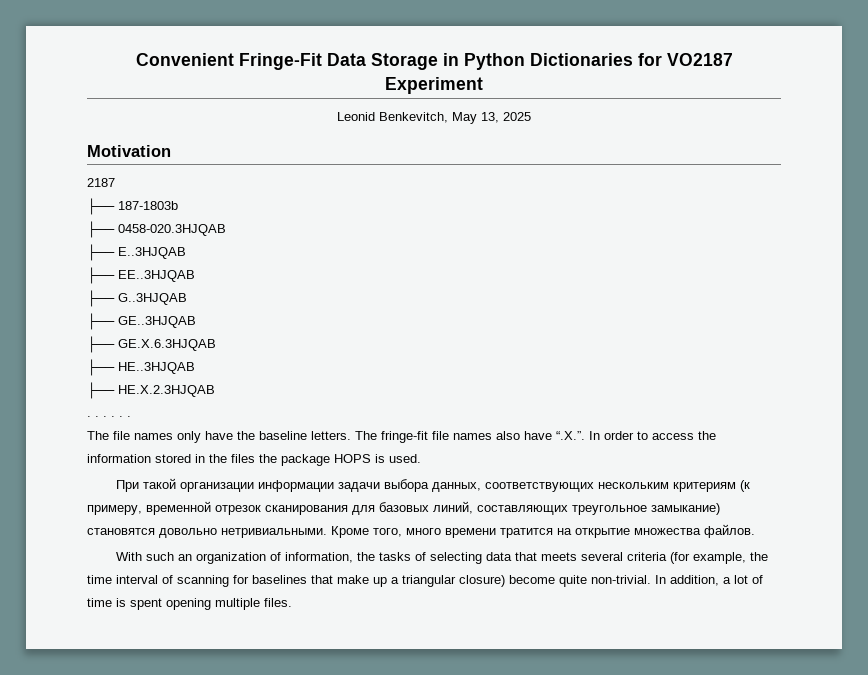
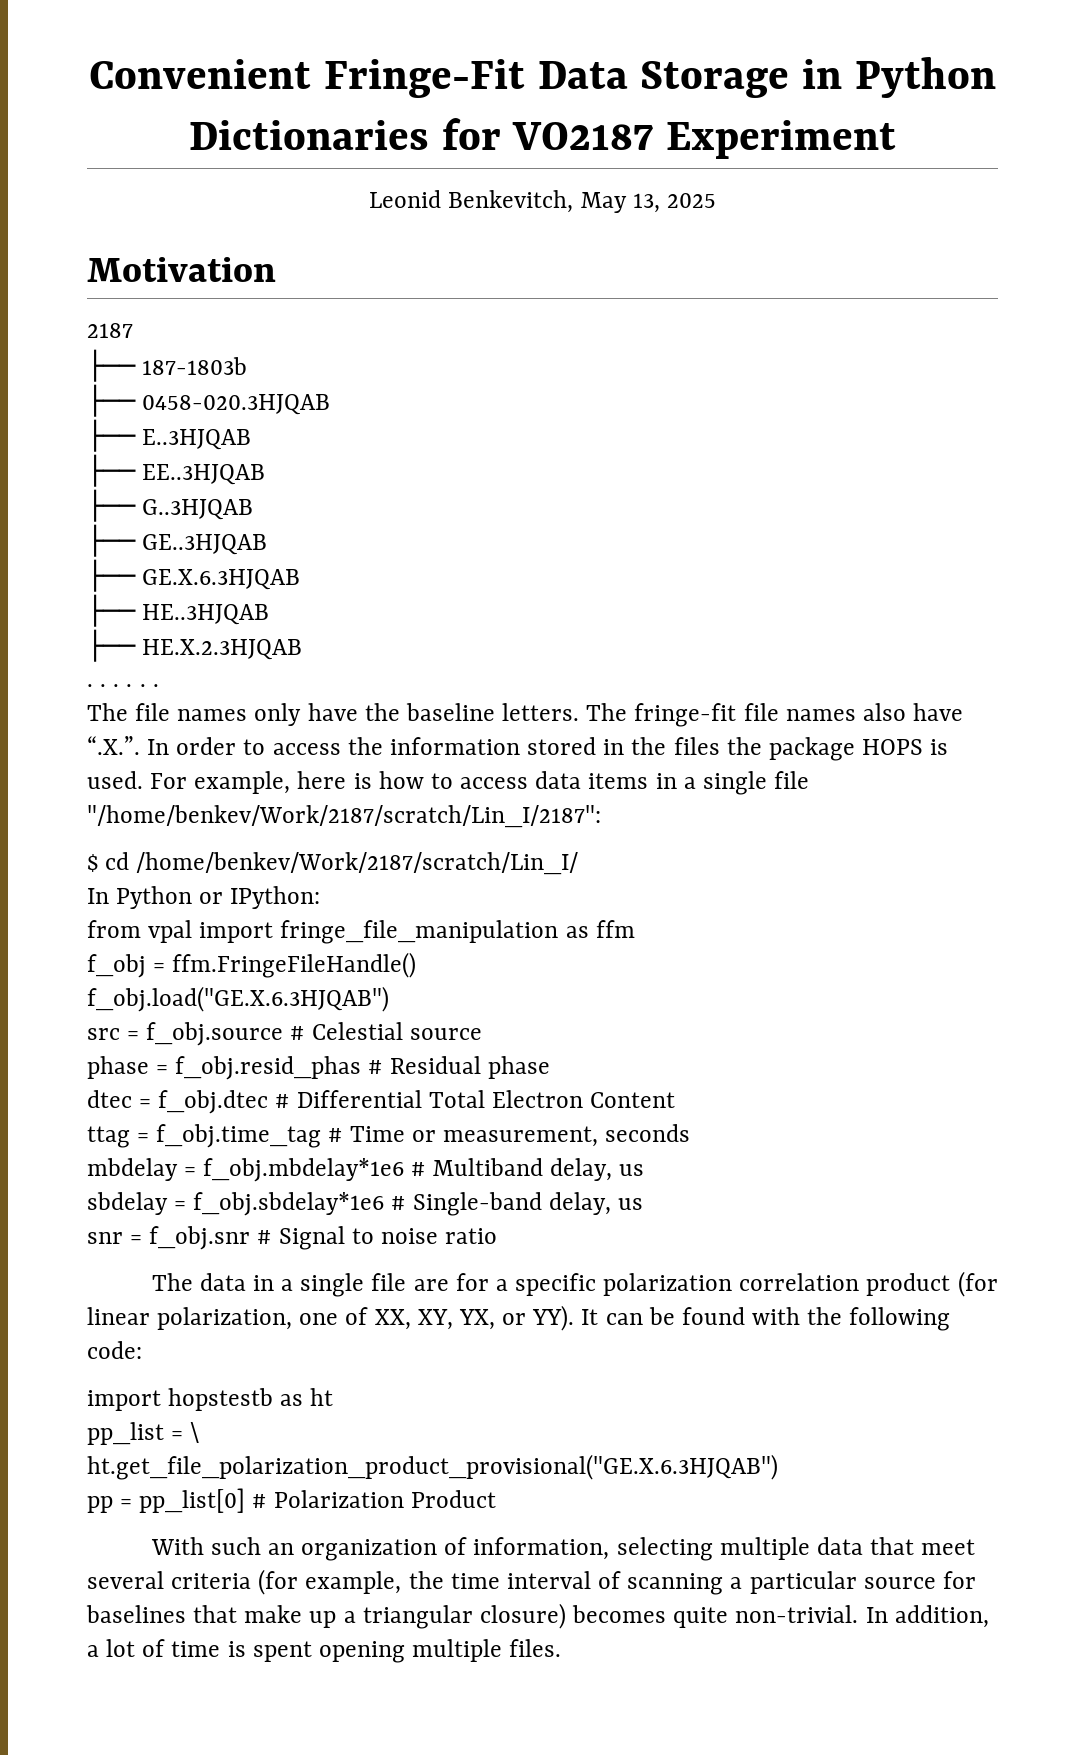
- The fringe-fit file names also have “.X.”. In order to access the information stored in the files the package HOPS is used.
- При такой организации информации задачи выбора данных, соответствующих нескольким критериям (к примеру, временной отрезок сканирования для базовых линий, составляющих треугольное замыкание) становятся довольно нетривиальными. Кроме того, много времени тратится на открытие множества файлов.
+ The fringe-fit file names also have “.X.”. In order to access the information stored in the files the package HOPS is used. For example, here is how to access data items in a single file "/home/benkev/Work/2187/scratch/Lin_I/2187":
+ $ cd /home/benkev/Work/2187/scratch/Lin_I/
+ In Python or IPython:
+ from vpal import fringe_file_manipulation as ffm
+ f_obj = ffm.FringeFileHandle()
+ f_obj.load("GE.X.6.3HJQAB")
+ src = f_obj.source # Celestial source
+ phase = f_obj.resid_phas # Residual phase
+ dtec = f_obj.dtec # Differential Total Electron Content
+ ttag = f_obj.time_tag # Time or measurement, seconds
+ mbdelay = f_obj.mbdelay*1e6 # Multiband delay, us
+ sbdelay = f_obj.sbdelay*1e6 # Single-band delay, us
+ snr = f_obj.snr # Signal to noise ratio
+ The data in a single file are for a specific polarization correlation product (for linear polarization, one of XX, XY, YX, or YY). It can be found with the following code:
+ import hopstestb as ht
+ pp_list = \
+ ht.get_file_polarization_product_provisional("GE.X.6.3HJQAB")
+ pp = pp_list[0] # Polarization Product
- With such an organization of information, the tasks of selecting data that meets several criteria (for example, the time interval of scanning for baselines that make up a triangular closure) become quite non-trivial.
+ With such an organization of information, selecting multiple data that meet several criteria (for example, the time interval of scanning a particular source for baselines that make up a triangular closure) becomes quite non-trivial.

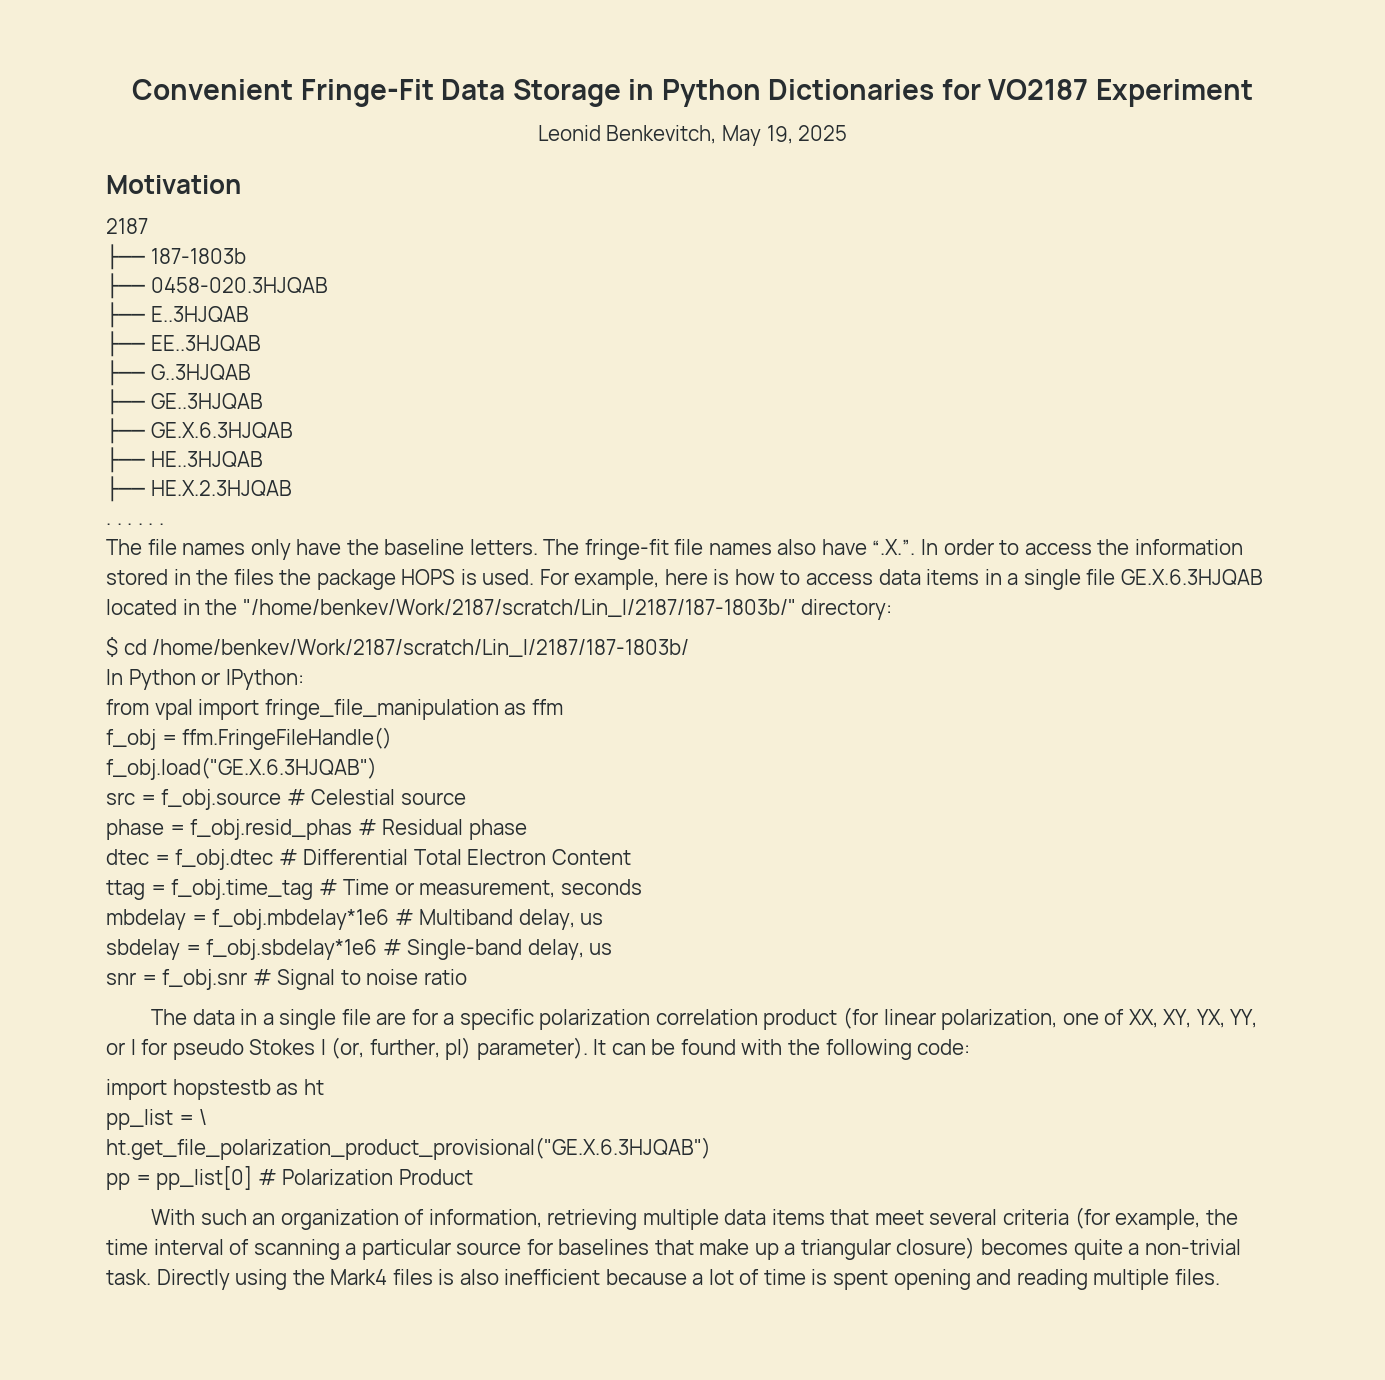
- Leonid Benkevitch, May 13, 2025
+ Leonid Benkevitch, May 19, 2025
- For example, here is how to access data items in a single file "/home/benkev/Work/2187/scratch/Lin_I/2187":
+ For example, here is how to access data items in a single file GE.X.6.3HJQAB located in the "/home/benkev/Work/2187/scratch/Lin_I/2187/187-1803b/" directory:
- $ cd /home/benkev/Work/2187/scratch/Lin_I/
+ $ cd /home/benkev/Work/2187/scratch/Lin_I/2187/187-1803b/
- The data in a single file are for a specific polarization correlation product (for linear polarization, one of XX, XY, YX, or YY). It can be found with the following code:
+ The data in a single file are for a specific polarization correlation product (for linear polarization, one of XX, XY, YX, YY, or I for pseudo Stokes I (or, further, pI) parameter). It can be found with the following code:
- With such an organization of information, selecting multiple data that meet several criteria (for example, the time interval of scanning a particular source for baselines that make up a triangular closure) becomes quite non-trivial. In addition, a lot of time is spent opening multiple files.
+ With such an organization of information, retrieving multiple data items that meet several criteria (for example, the time interval of scanning a particular source for baselines that make up a triangular closure) becomes quite a non-trivial task. Directly using the Mark4 files is also inefficient because a lot of time is spent opening and reading multiple files.

